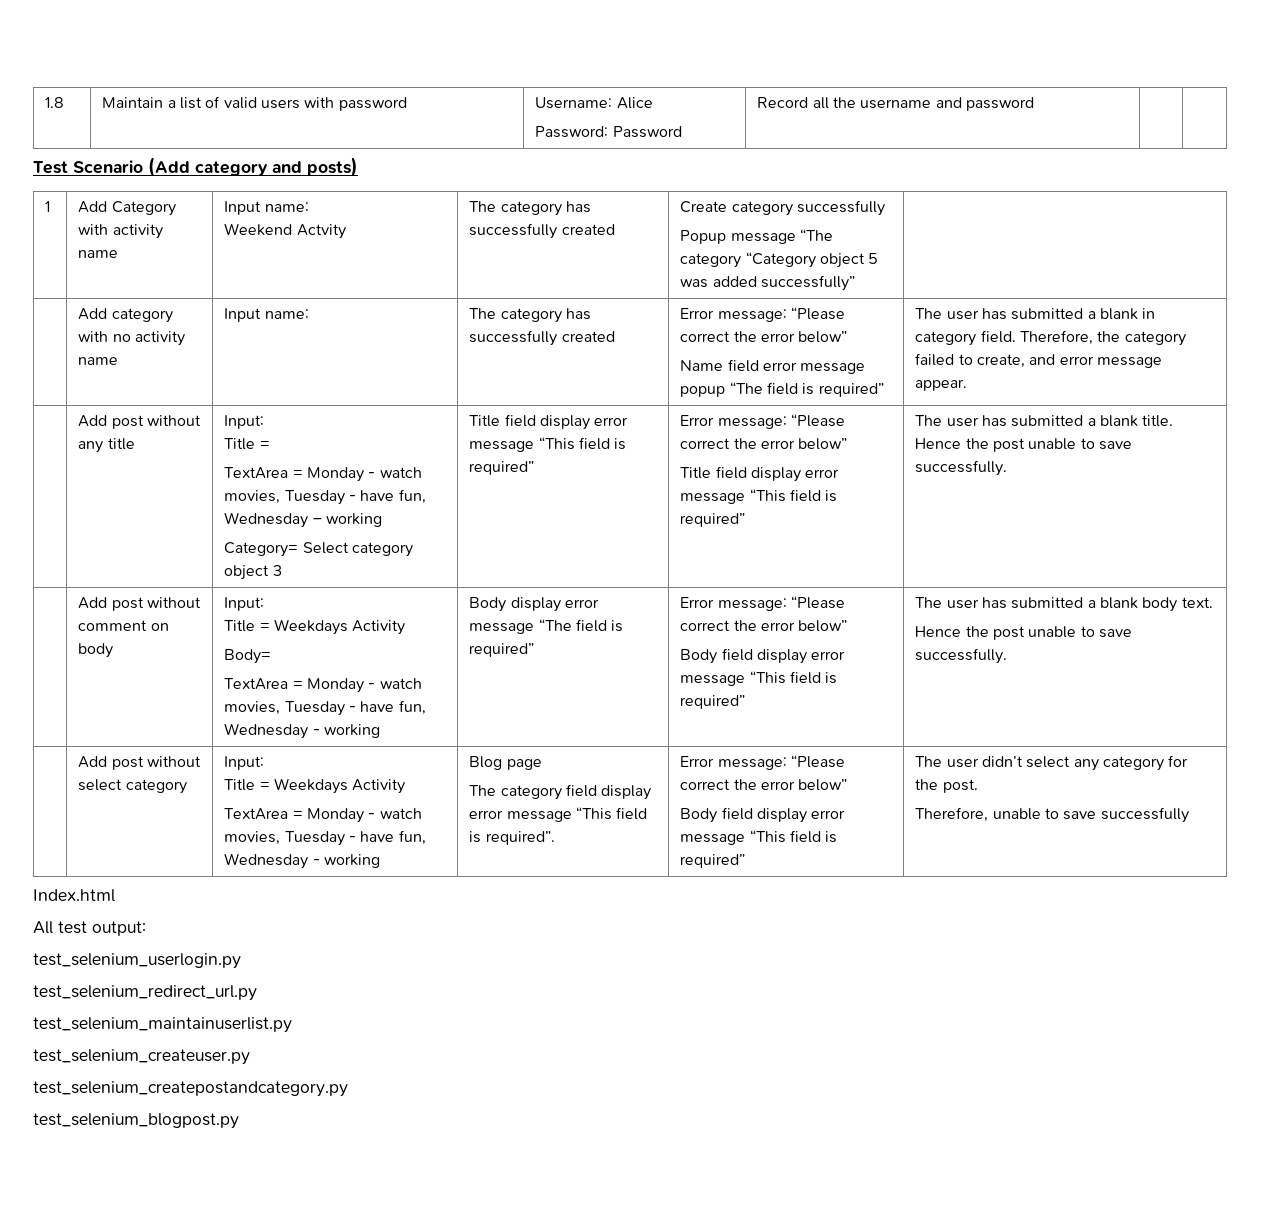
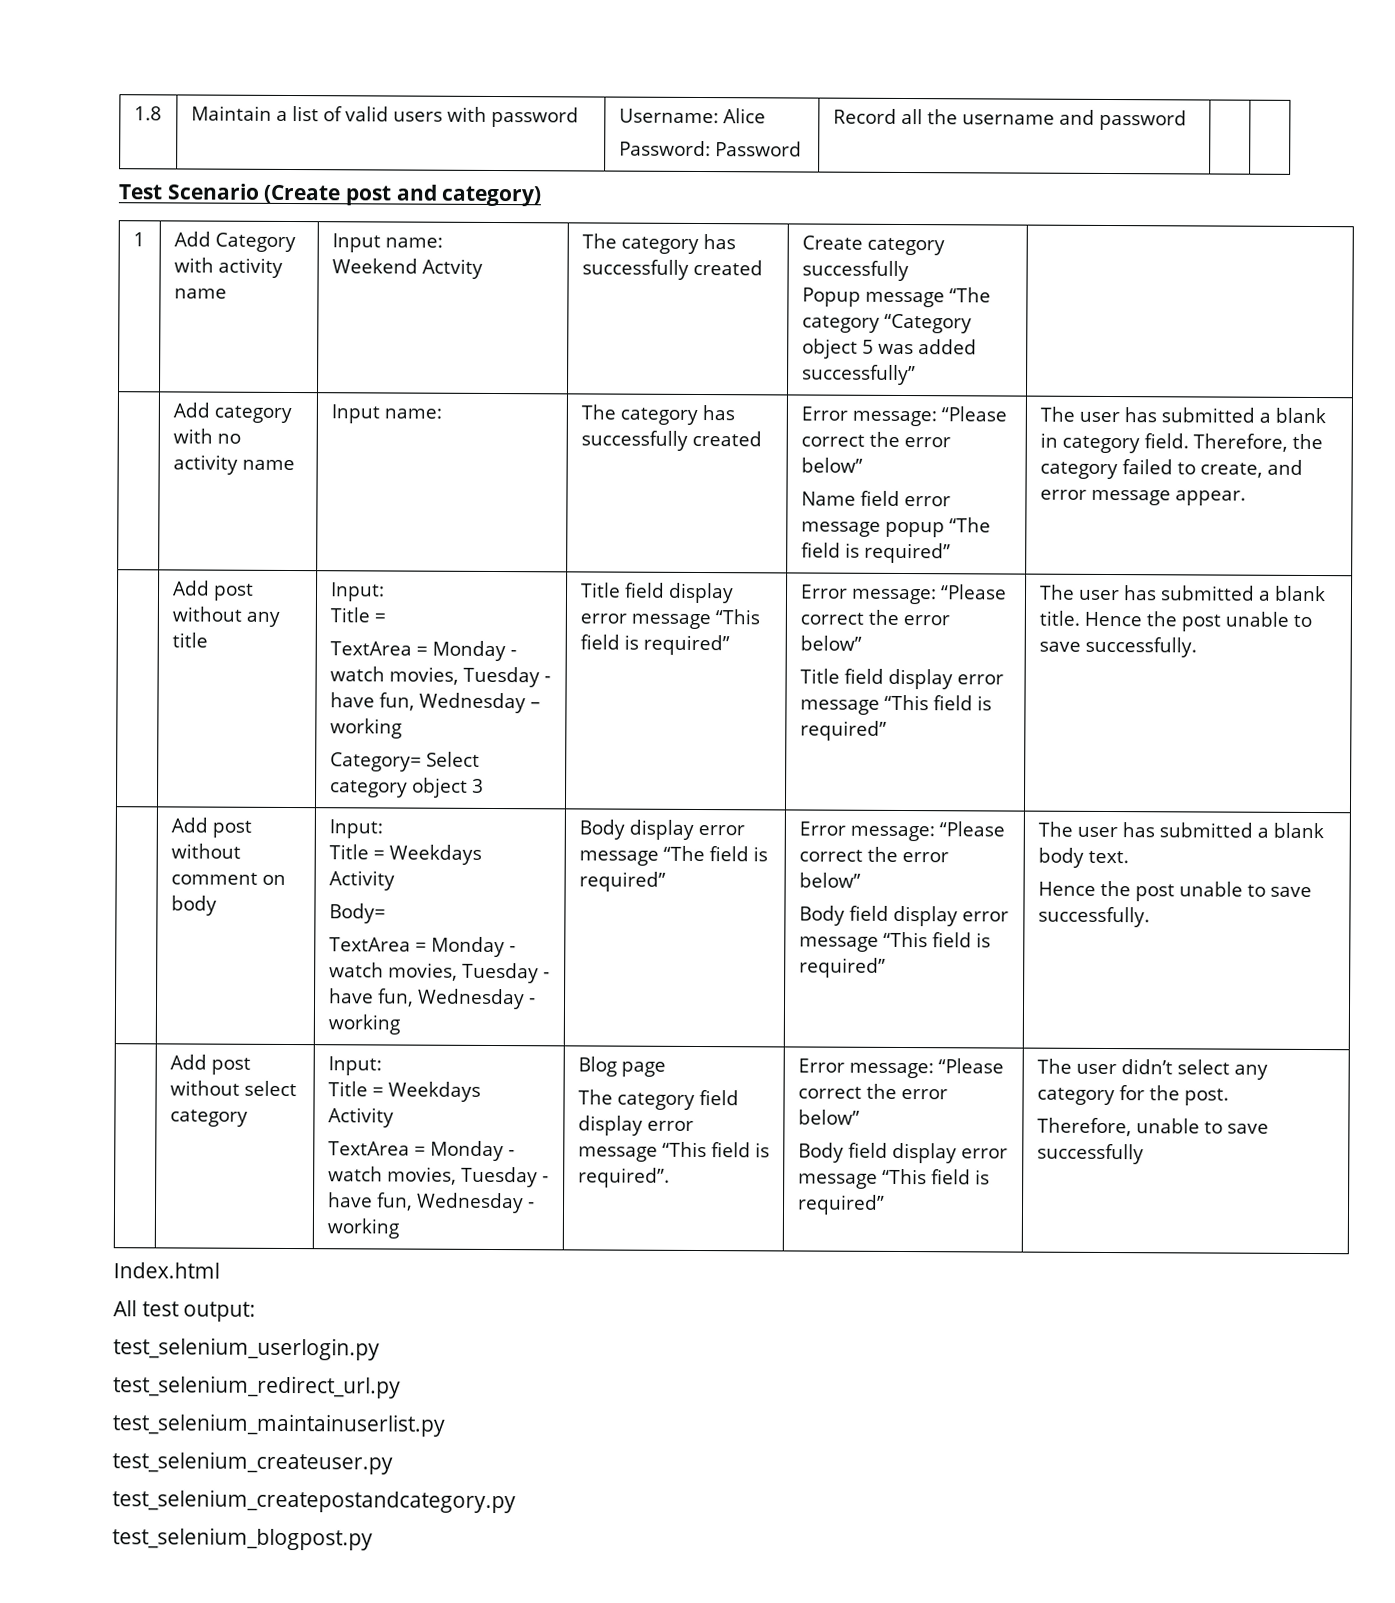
- Test Scenario (Add category and posts)
+ Test Scenario (Create post and category)

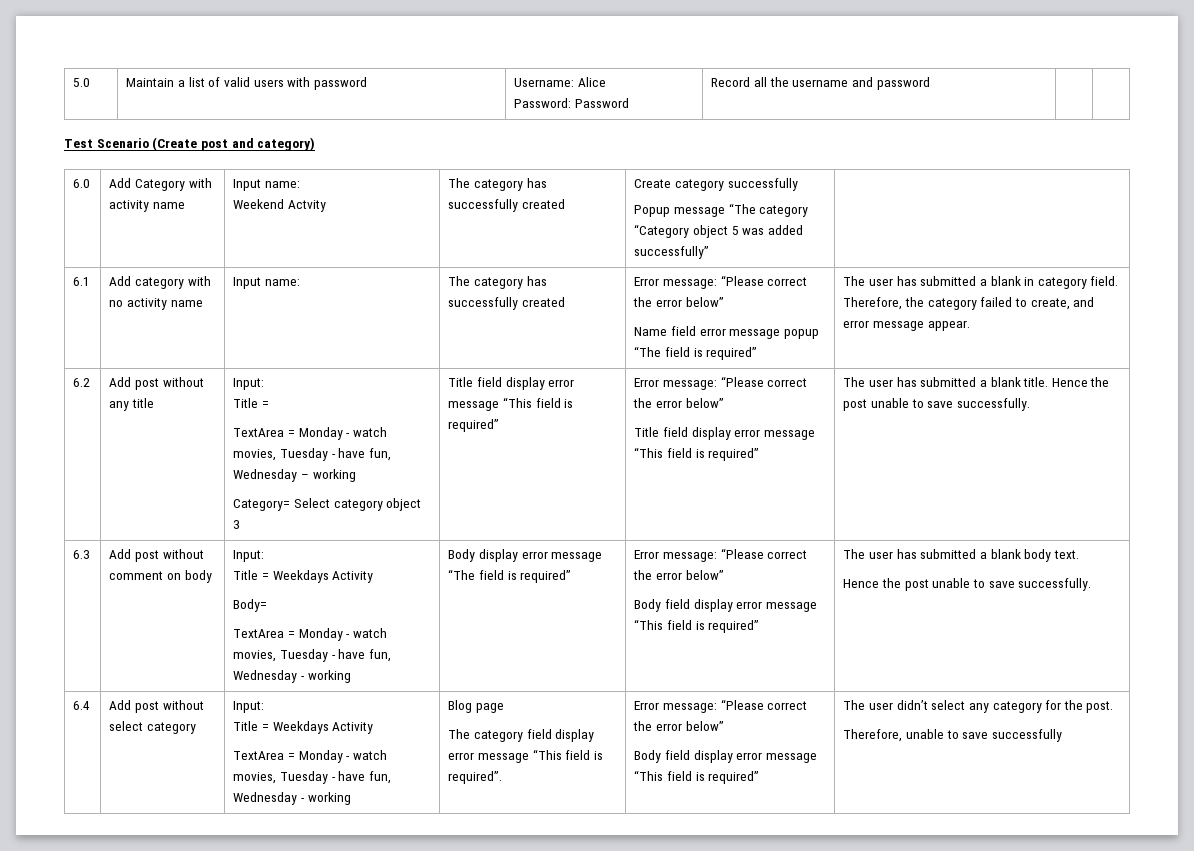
- 1.8 | Maintain a list of valid users with password | Username: Alice
+ 5.0 | Maintain a list of valid users with password | Username: Alice
- 1 | Add Category with activity name | Input name:
+ 6.0 | Add Category with activity name | Input name:
+ 6.1
+ 6.2
+ 6.3
+ 6.4
- Index.html
- All test output:
- test_selenium_userlogin.py
- test_selenium_redirect_url.py
- test_selenium_maintainuserlist.py
- test_selenium_createuser.py
- test_selenium_createpostandcategory.py
- test_selenium_blogpost.py

